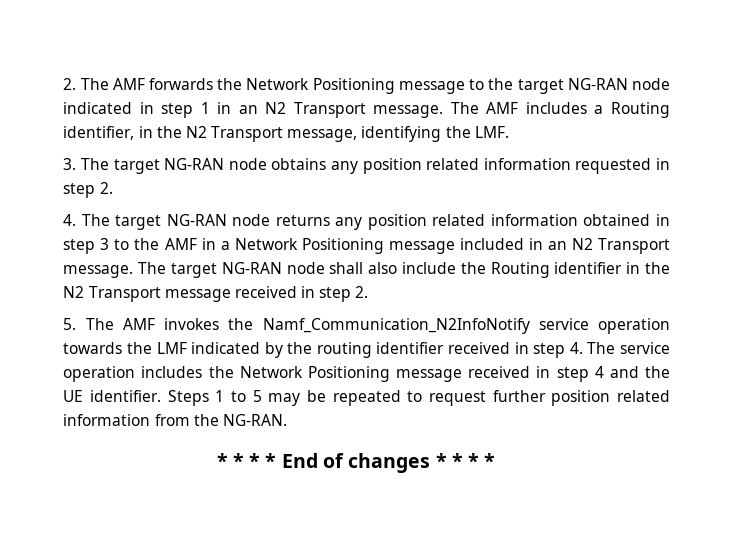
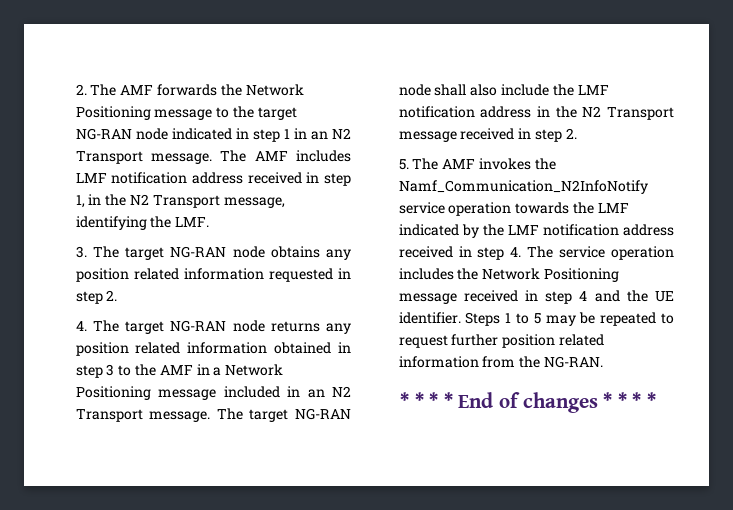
- The AMF includes a Routing identifier, in the N2 Transport message, identifying the LMF.
+ The AMF includes LMF notification address received in step 1, in the N2 Transport message, identifying the LMF.
- The target NG-RAN node shall also include the Routing identifier in the N2 Transport message received in step 2.
+ The target NG-RAN node shall also include the LMF notification address in the N2 Transport message received in step 2.
- 5. The AMF invokes the Namf_Communication_N2InfoNotify service operation towards the LMF indicated by the routing identifier received in step 4. The service operation includes the Network Positioning message received in step 4 and the UE identifier.
+ 5. The AMF invokes the Namf_Communication_N2InfoNotify service operation towards the LMF indicated by the LMF notification address received in step 4. The service operation includes the Network Positioning message received in step 4 and the UE identifier.

